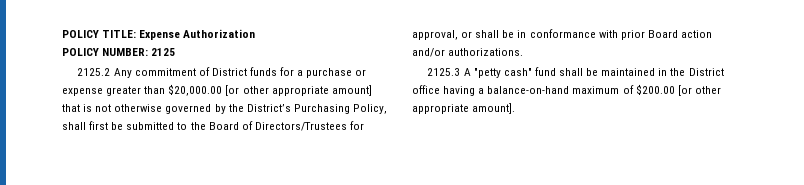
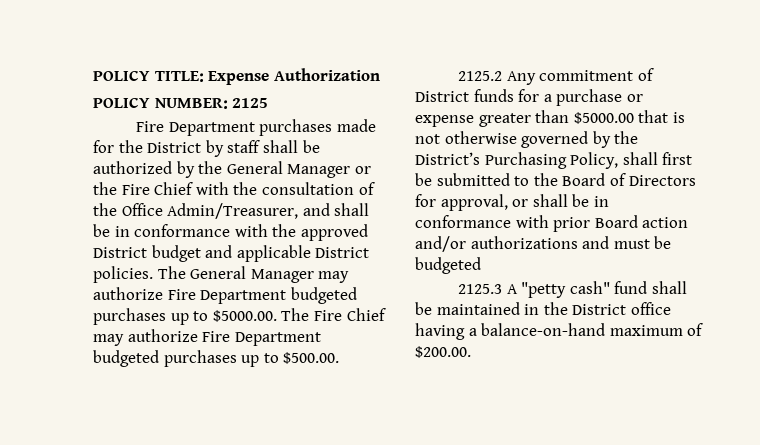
+ Fire Department purchases made for the District by staff shall be authorized by the General Manager or the Fire Chief with the consultation of the Office Admin/Treasurer, and shall be in conformance with the approved District budget and applicable District policies. The General Manager may authorize Fire Department budgeted purchases up to $5000.00. The Fire Chief may authorize Fire Department budgeted purchases up to $500.00.
- 2125.2 Any commitment of District funds for a purchase or expense greater than $20,000.00 [or other appropriate amount] that is not otherwise governed by the District’s Purchasing Policy, shall first be submitted to the Board of Directors/Trustees for approval, or shall be in conformance with prior Board action and/or authorizations.
+ 2125.2 Any commitment of District funds for a purchase or expense greater than $5000.00 that is not otherwise governed by the District’s Purchasing Policy, shall first be submitted to the Board of Directors for approval, or shall be in conformance with prior Board action and/or authorizations and must be budgeted
- 2125.3 A "petty cash" fund shall be maintained in the District office having a balance-on-hand maximum of $200.00 [or other appropriate amount].
+ 2125.3 A "petty cash" fund shall be maintained in the District office having a balance-on-hand maximum of $200.00.

